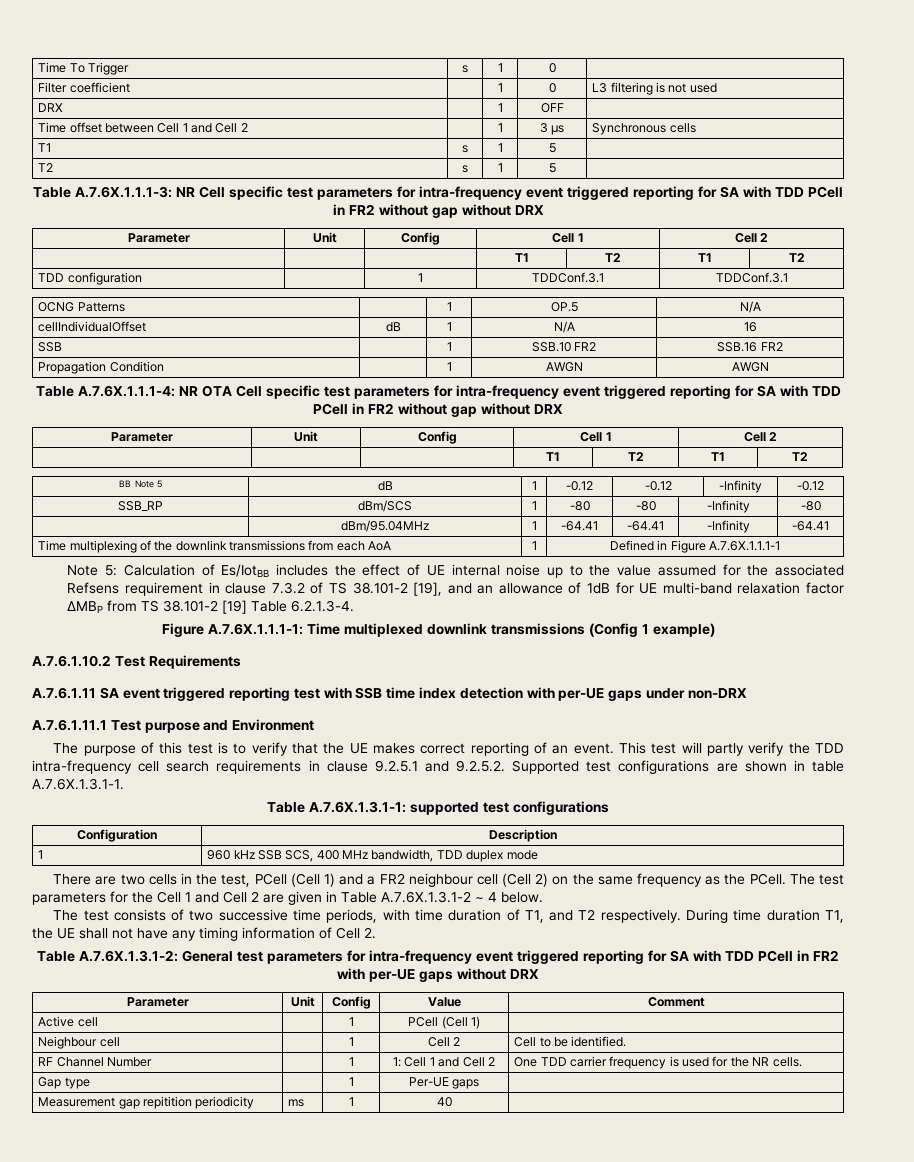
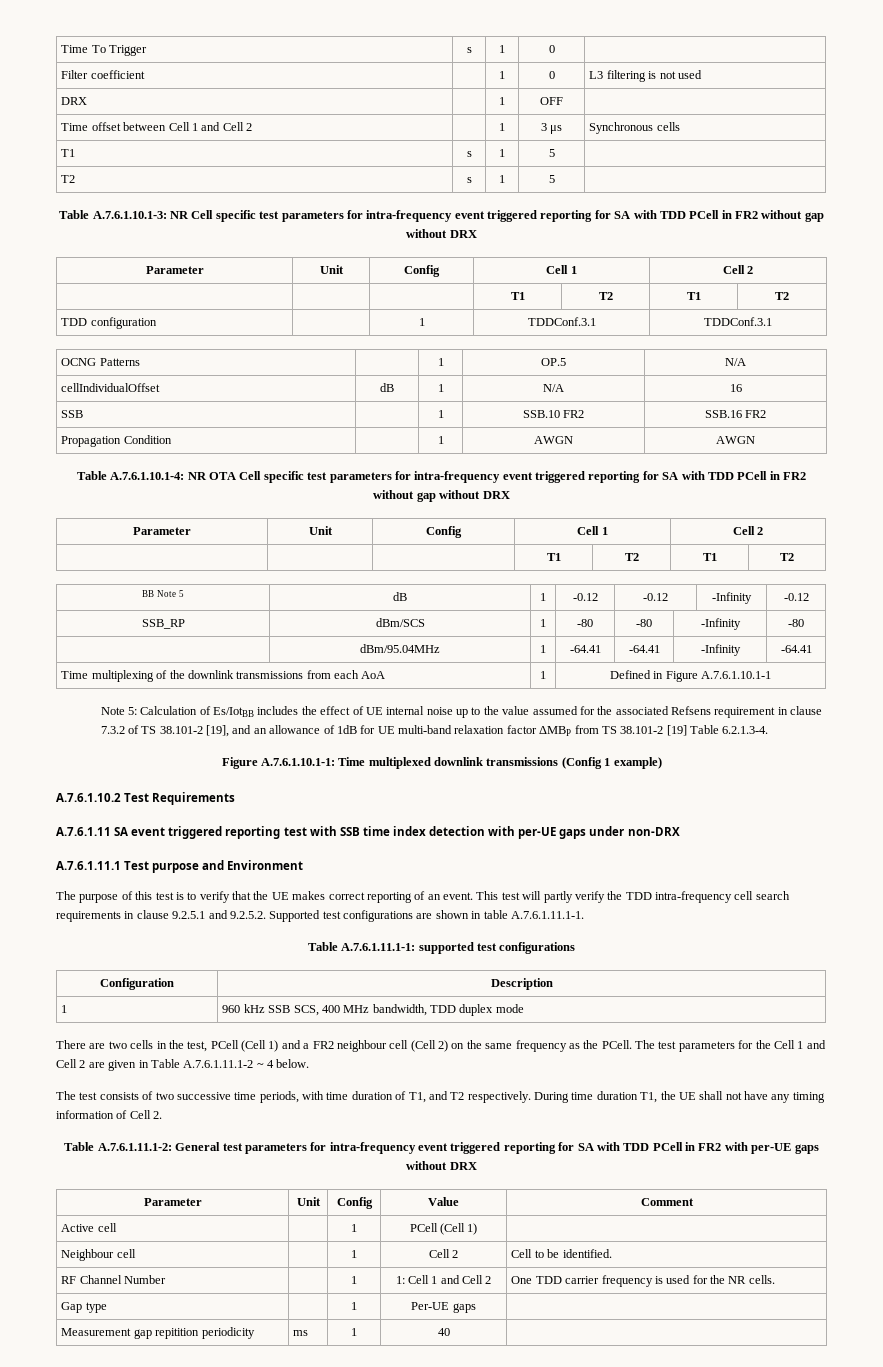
- Table A.7.6X.1.1.1-3: NR Cell specific test parameters for intra-frequency event triggered reporting for SA with TDD PCell in FR2 without gap without DRX
+ Table A.7.6.1.10.1-3: NR Cell specific test parameters for intra-frequency event triggered reporting for SA with TDD PCell in FR2 without gap without DRX
- Table A.7.6X.1.1.1-4: NR OTA Cell specific test parameters for intra-frequency event triggered reporting for SA with TDD PCell in FR2 without gap without DRX
+ Table A.7.6.1.10.1-4: NR OTA Cell specific test parameters for intra-frequency event triggered reporting for SA with TDD PCell in FR2 without gap without DRX
- Time multiplexing of the downlink transmissions from each AoA | 1 | Defined in Figure A.7.6X.1.1.1-1
+ Time multiplexing of the downlink transmissions from each AoA | 1 | Defined in Figure A.7.6.1.10.1-1
- Figure A.7.6X.1.1.1-1: Time multiplexed downlink transmissions (Config 1 example)
+ Figure A.7.6.1.10.1-1: Time multiplexed downlink transmissions (Config 1 example)
- This test will partly verify the TDD intra-frequency cell search requirements in clause 9.2.5.1 and 9.2.5.2. Supported test configurations are shown in table A.7.6X.1.3.1-1.
- Table A.7.6X.1.3.1-1: supported test configurations
+ This test will partly verify the TDD intra-frequency cell search requirements in clause 9.2.5.1 and 9.2.5.2. Supported test configurations are shown in table A.7.6.1.11.1-1.
+ Table A.7.6.1.11.1-1: supported test configurations
- The test parameters for the Cell 1 and Cell 2 are given in Table A.7.6X.1.3.1-2 ~ 4 below.
+ The test parameters for the Cell 1 and Cell 2 are given in Table A.7.6.1.11.1-2 ~ 4 below.
- Table A.7.6X.1.3.1-2: General test parameters for intra-frequency event triggered reporting for SA with TDD PCell in FR2 with per-UE gaps without DRX
+ Table A.7.6.1.11.1-2: General test parameters for intra-frequency event triggered reporting for SA with TDD PCell in FR2 with per-UE gaps without DRX

